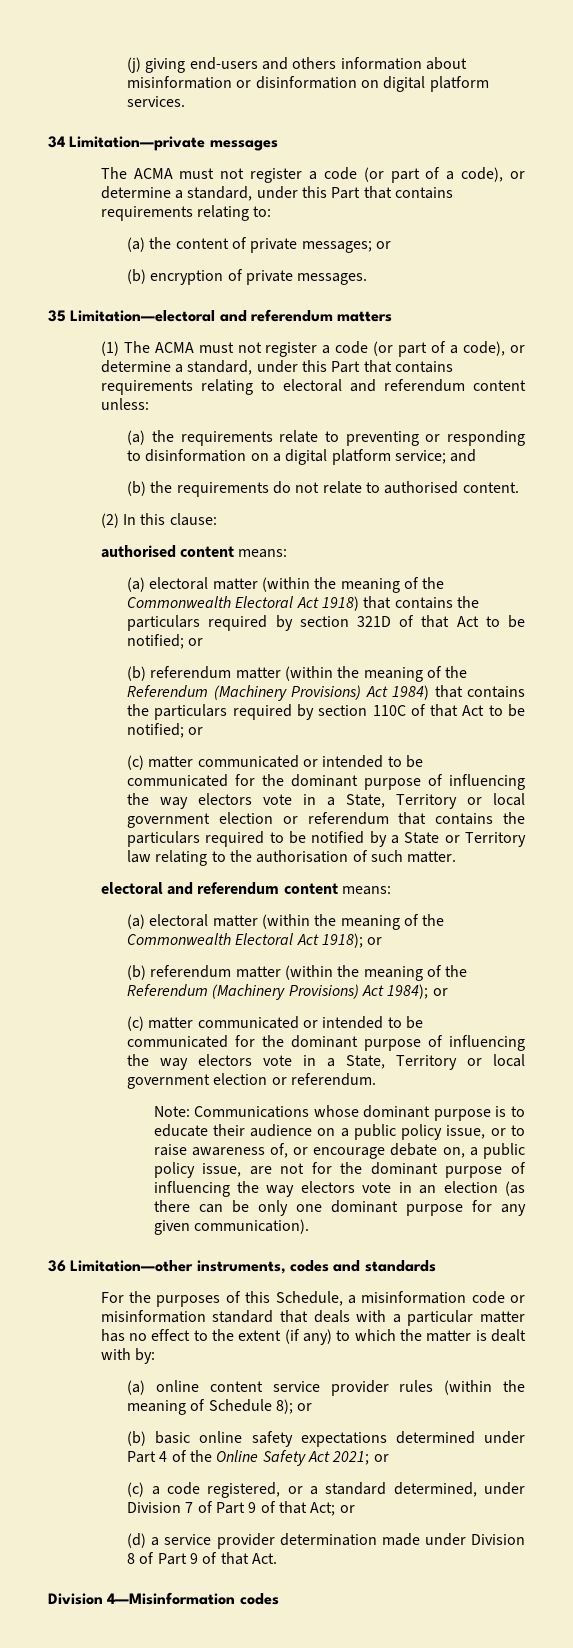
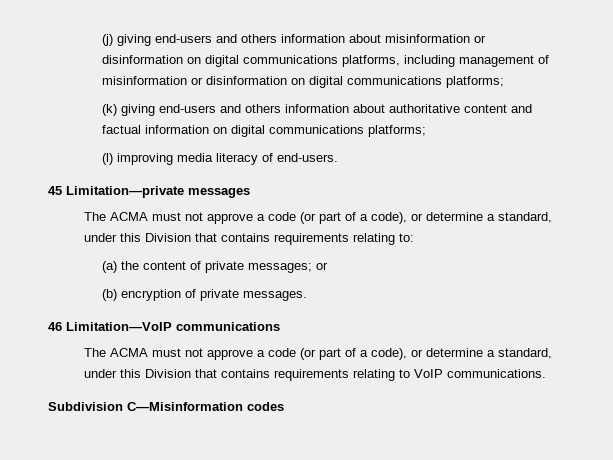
- (j) giving end-users and others information about misinformation or disinformation on digital platform services.
- 34 Limitation—private messages
+ (j) giving end-users and others information about misinformation or disinformation on digital communications platforms, including management of misinformation or disinformation on digital communications platforms;
+ (k) giving end-users and others information about authoritative content and factual information on digital communications platforms;
+ (l) improving media literacy of end-users.
+ 45 Limitation—private messages
- The ACMA must not register a code (or part of a code), or determine a standard, under this Part that contains requirements relating to:
+ The ACMA must not approve a code (or part of a code), or determine a standard, under this Division that contains requirements relating to:
- 35 Limitation—electoral and referendum matters
- (1) The ACMA must not register a code (or part of a code), or determine a standard, under this Part that contains requirements relating to electoral and referendum content unless:
- (a) the requirements relate to preventing or responding to disinformation on a digital platform service; and
- (b) the requirements do not relate to authorised content.
- (2) In this clause:
- authorised content means:
- (a) electoral matter (within the meaning of the Commonwealth Electoral Act 1918) that contains the particulars required by section 321D of that Act to be notified; or
- (b) referendum matter (within the meaning of the Referendum (Machinery Provisions) Act 1984) that contains the particulars required by section 110C of that Act to be notified; or
- (c) matter communicated or intended to be communicated for the dominant purpose of influencing the way electors vote in a State, Territory or local government election or referendum that contains the particulars required to be notified by a State or Territory law relating to the authorisation of such matter.
- electoral and referendum content means:
- (a) electoral matter (within the meaning of the Commonwealth Electoral Act 1918); or
- (b) referendum matter (within the meaning of the Referendum (Machinery Provisions) Act 1984); or
- (c) matter communicated or intended to be communicated for the dominant purpose of influencing the way electors vote in a State, Territory or local government election or referendum.
- Note: Communications whose dominant purpose is to educate their audience on a public policy issue, or to raise awareness of, or encourage debate on, a public policy issue, are not for the dominant purpose of influencing the way electors vote in an election (as there can be only one dominant purpose for any given communication).
- 36 Limitation—other instruments, codes and standards
- For the purposes of this Schedule, a misinformation code or misinformation standard that deals with a particular matter has no effect to the extent (if any) to which the matter is dealt with by:
- (a) online content service provider rules (within the meaning of Schedule 8); or
- (b) basic online safety expectations determined under Part 4 of the Online Safety Act 2021; or
- (c) a code registered, or a standard determined, under Division 7 of Part 9 of that Act; or
- (d) a service provider determination made under Division 8 of Part 9 of that Act.
- Division 4—Misinformation codes
+ 46 Limitation—VoIP communications
+ The ACMA must not approve a code (or part of a code), or determine a standard, under this Division that contains requirements relating to VoIP communications.
+ Subdivision C—Misinformation codes

